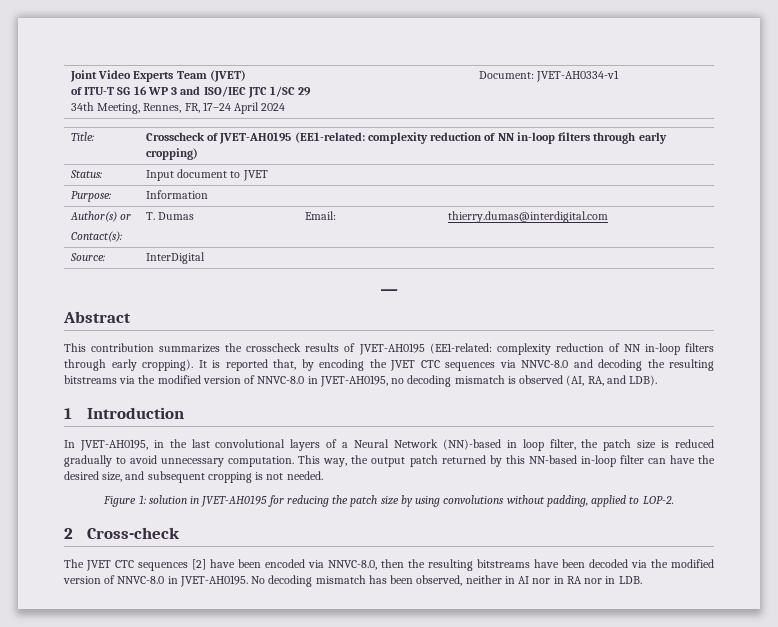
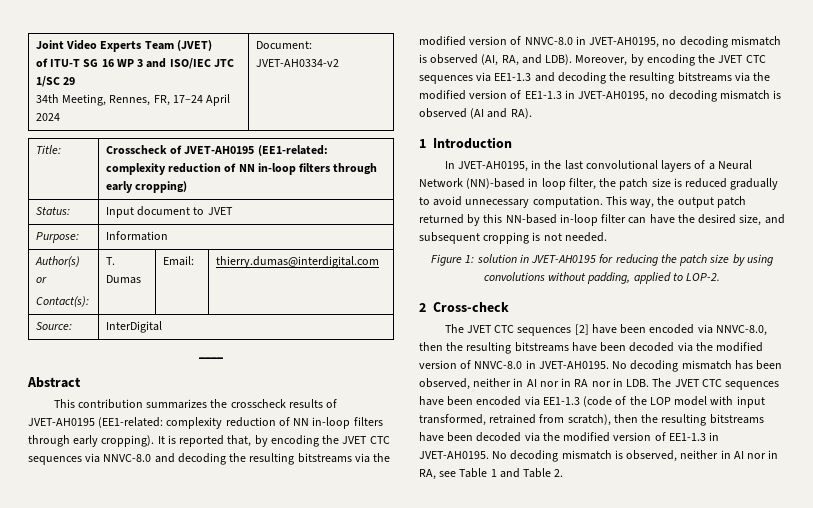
  Joint Video Experts Team (JVET)
  of ITU-T SG 16 WP 3 and ISO/IEC JTC 1/SC 29
- 34th Meeting, Rennes, FR, 17–24 April 2024 | Document: JVET-AH0334-v1
+ 34th Meeting, Rennes, FR, 17–24 April 2024 | Document: JVET-AH0334-v2
+ Moreover, by encoding the JVET CTC sequences via EE1-1.3 and decoding the resulting bitstreams via the modified version of EE1-1.3 in JVET-AH0195, no decoding mismatch is observed (AI and RA).
- No decoding mismatch has been observed, neither in AI nor in RA nor in LDB.
+ No decoding mismatch has been observed, neither in AI nor in RA nor in LDB. The JVET CTC sequences have been encoded via EE1-1.3 (code of the LOP model with input transformed, retrained from scratch), then the resulting bitstreams have been decoded via the modified version of EE1-1.3 in JVET-AH0195. No decoding mismatch is observed, neither in AI nor in RA, see Table 1 and Table 2.

